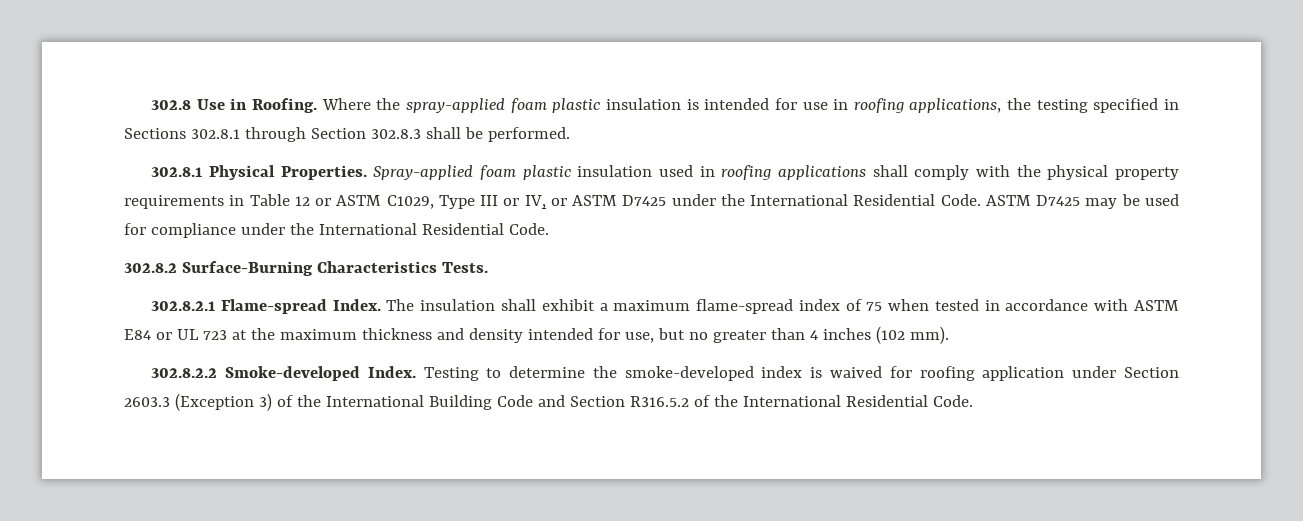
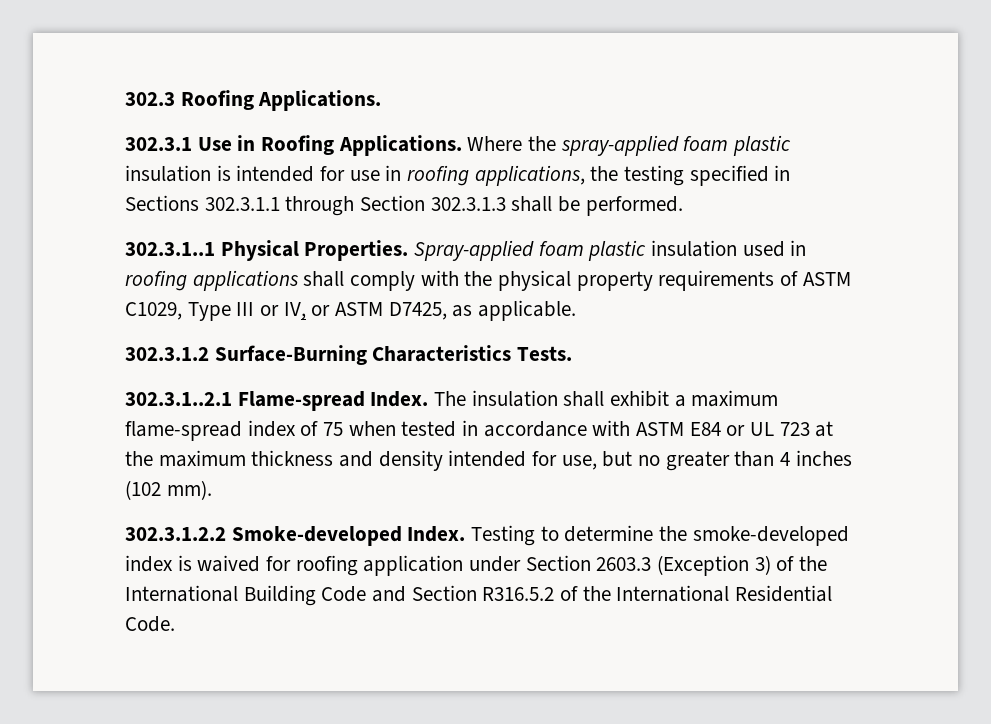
- 302.8 Use in Roofing.
+ 302.3 Roofing Applications.
+ 302.3.1 Use in Roofing Applications.
- Where the spray-applied foam plastic insulation is intended for use in roofing applications, the testing specified in Sections 302.8.1 through Section 302.8.3 shall be performed.
+ Where the spray-applied foam plastic insulation is intended for use in roofing applications, the testing specified in Sections 302.3.1.1 through Section 302.3.1.3 shall be performed.
- 302.8.1 Physical Properties.
+ 302.3.1..1 Physical Properties.
- Spray-applied foam plastic insulation used in roofing applications shall comply with the physical property requirements in Table 12 or ASTM C1029, Type III or IV, or ASTM D7425 under the International Residential Code. ASTM D7425 may be used for compliance under the International Residential Code.
- 302.8.2 Surface-Burning Characteristics Tests.
+ Spray-applied foam plastic insulation used in roofing applications shall comply with the physical property requirements of ASTM C1029, Type III or IV, or ASTM D7425, as applicable.
+ 302.3.1.2 Surface-Burning Characteristics Tests.
- 302.8.2.1 Flame-spread Index.
+ 302.3.1..2.1 Flame-spread Index.
- 302.8.2.2 Smoke-developed Index.
+ 302.3.1.2.2 Smoke-developed Index.

